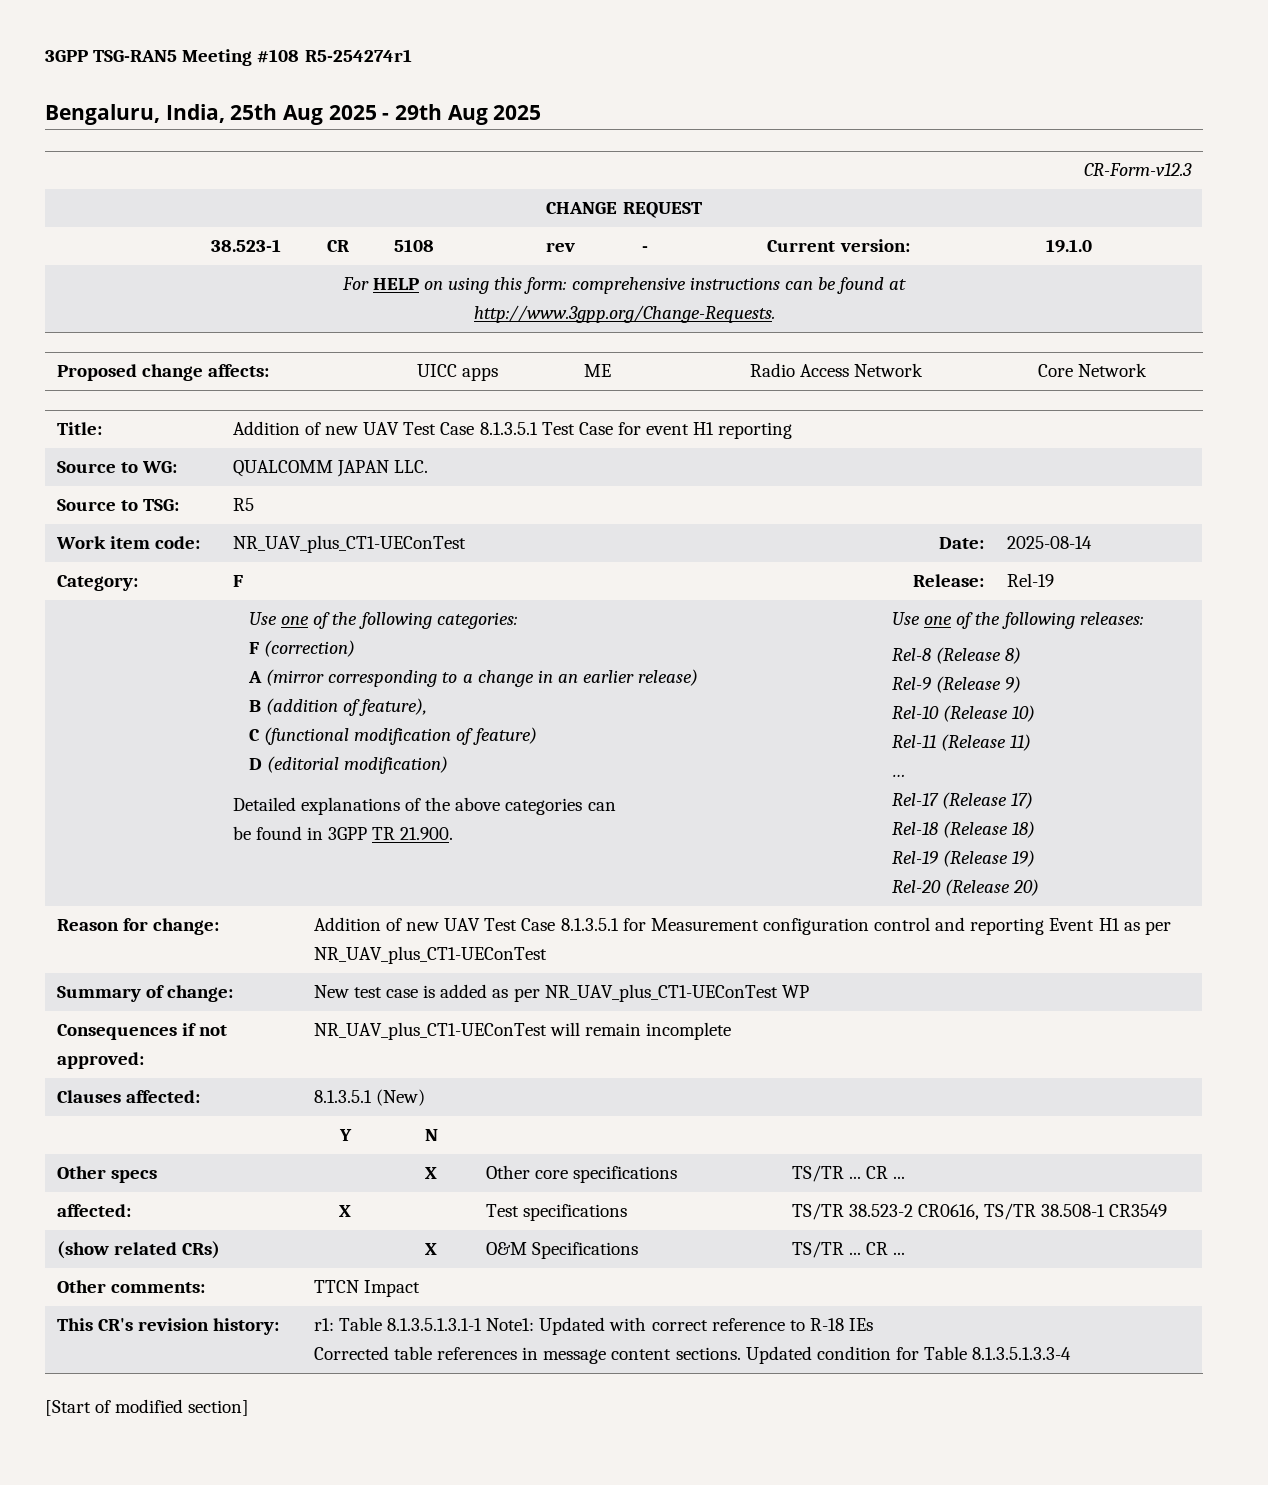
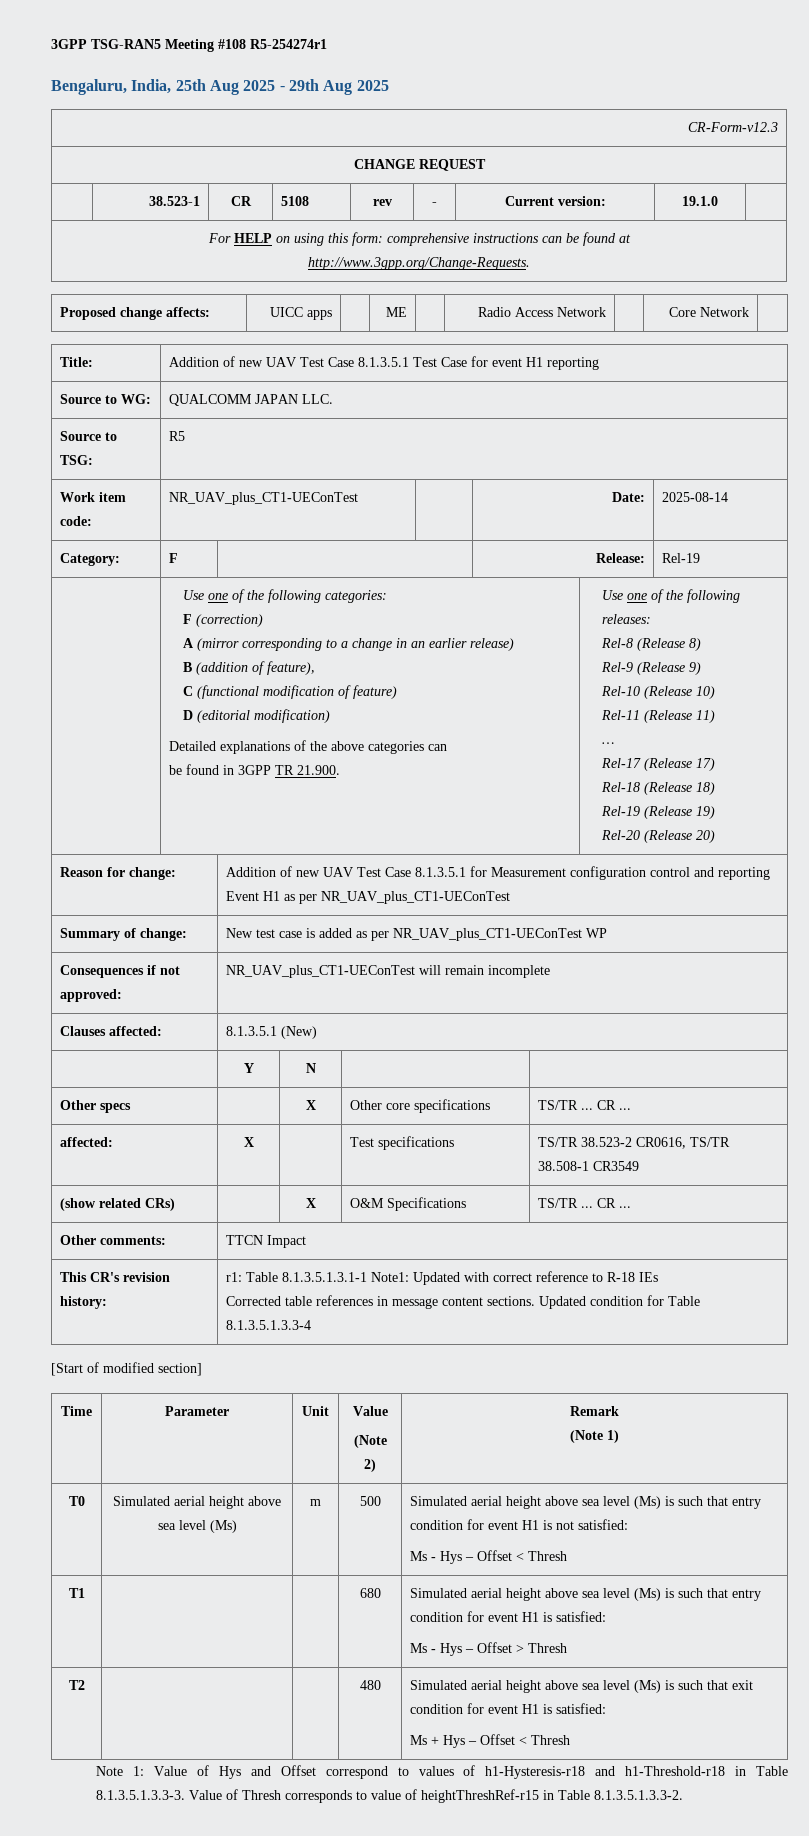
+ Time | Parameter | Unit | Value
+ (Note 2) | Remark
+ (Note 1)
+ T0 | Simulated aerial height above sea level (Ms) | m | 500 | Simulated aerial height above sea level (Ms) is such that entry condition for event H1 is not satisfied:
+ Ms - Hys – Offset < Thresh
+ T1 | | | 680 | Simulated aerial height above sea level (Ms) is such that entry condition for event H1 is satisfied:
+ Ms - Hys – Offset > Thresh
+ T2 | | | 480 | Simulated aerial height above sea level (Ms) is such that exit condition for event H1 is satisfied:
+ Ms + Hys – Offset < Thresh
+ Note 1: Value of Hys and Offset correspond to values of h1-Hysteresis-r18 and h1-Threshold-r18 in Table 8.1.3.5.1.3.3-3. Value of Thresh corresponds to value of heightThreshRef-r15 in Table 8.1.3.5.1.3.3-2.

